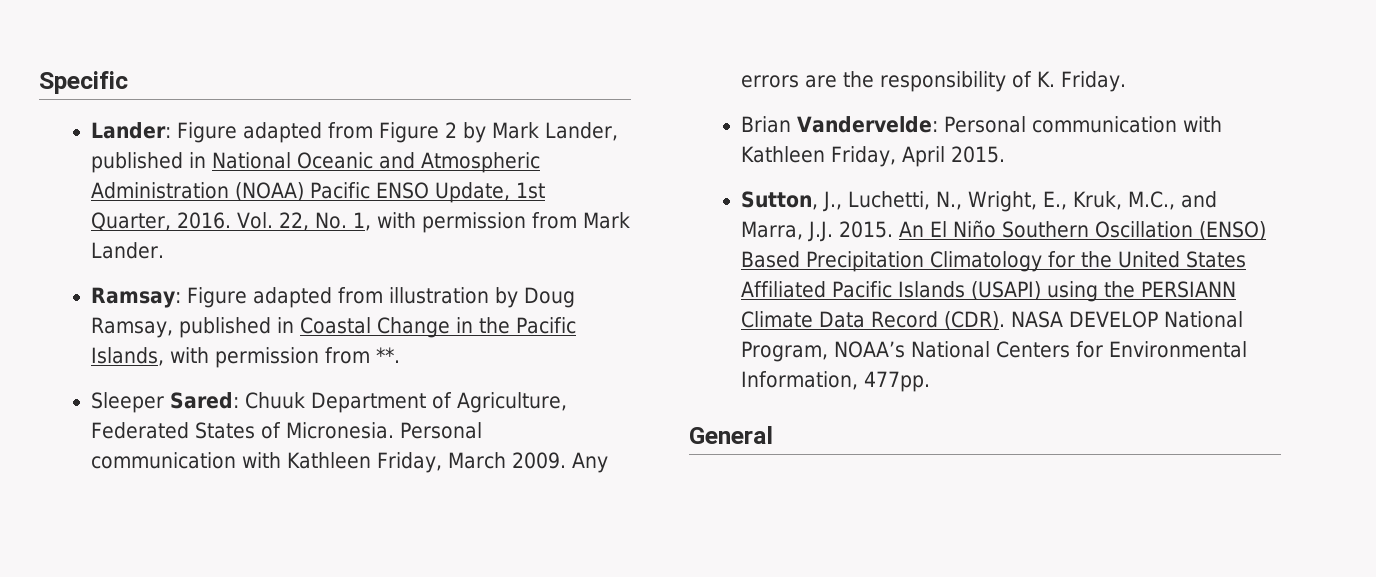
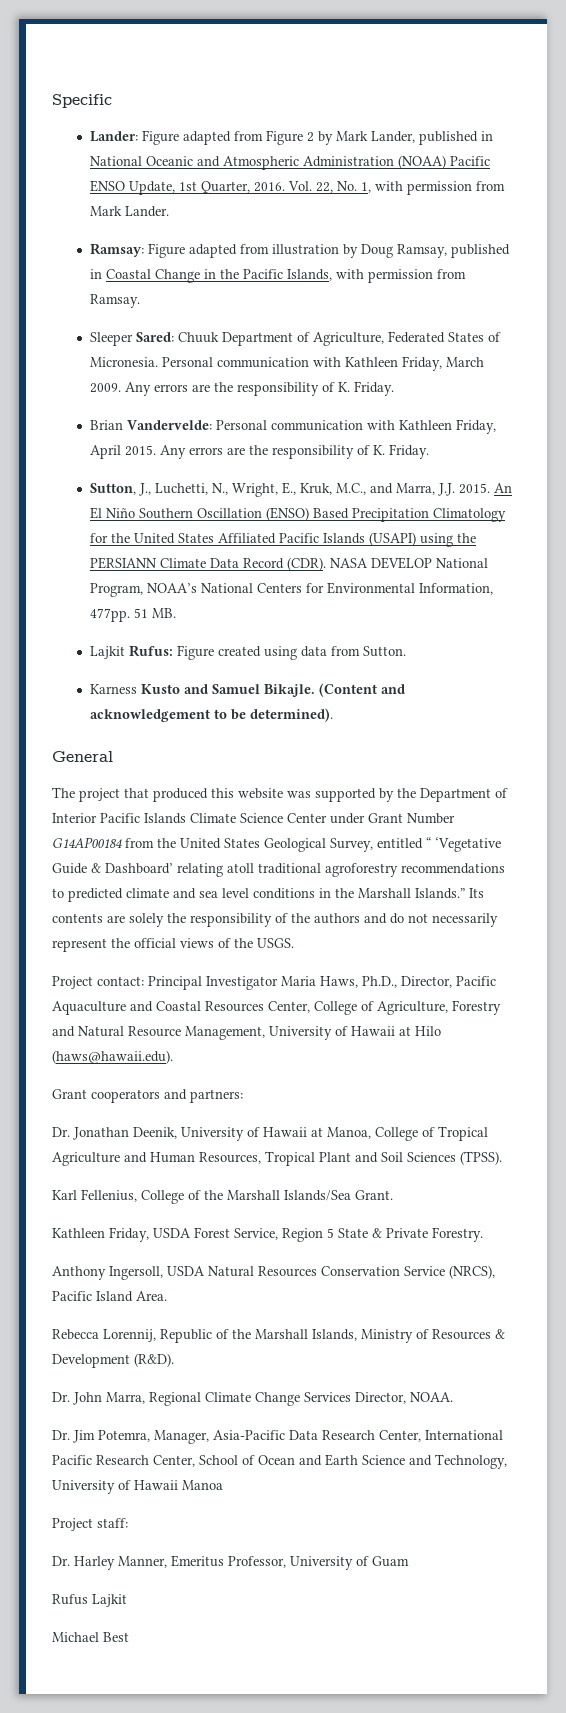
- Ramsay: Figure adapted from illustration by Doug Ramsay, published in Coastal Change in the Pacific Islands, with permission from **.
+ Ramsay: Figure adapted from illustration by Doug Ramsay, published in Coastal Change in the Pacific Islands, with permission from Ramsay.
- Brian Vandervelde: Personal communication with Kathleen Friday, April 2015.
+ Brian Vandervelde: Personal communication with Kathleen Friday, April 2015. Any errors are the responsibility of K. Friday.
- NASA DEVELOP National Program, NOAA’s National Centers for Environmental Information, 477pp.
+ NASA DEVELOP National Program, NOAA’s National Centers for Environmental Information, 477pp. 51 MB.
+ Lajkit Rufus: Figure created using data from Sutton.
+ Karness Kusto and Samuel Bikajle. (Content and acknowledgement to be determined).
  General
+ The project that produced this website was supported by the Department of Interior Pacific Islands Climate Science Center under Grant Number G14AP00184 from the United States Geological Survey, entitled “ ‘Vegetative Guide & Dashboard’ relating atoll traditional agroforestry recommendations to predicted climate and sea level conditions in the Marshall Islands.” Its contents are solely the responsibility of the authors and do not necessarily represent the official views of the USGS.
+ Project contact: Principal Investigator Maria Haws, Ph.D., Director, Pacific Aquaculture and Coastal Resources Center, College of Agriculture, Forestry and Natural Resource Management, University of Hawaii at Hilo (haws@hawaii.edu).
+ Grant cooperators and partners:
+ Dr. Jonathan Deenik, University of Hawaii at Manoa, College of Tropical Agriculture and Human Resources, Tropical Plant and Soil Sciences (TPSS).
+ Karl Fellenius, College of the Marshall Islands/Sea Grant.
+ Kathleen Friday, USDA Forest Service, Region 5 State & Private Forestry.
+ Anthony Ingersoll, USDA Natural Resources Conservation Service (NRCS), Pacific Island Area.
+ Rebecca Lorennij, Republic of the Marshall Islands, Ministry of Resources & Development (R&D).
+ Dr. John Marra, Regional Climate Change Services Director, NOAA.
+ Dr. Jim Potemra, Manager, Asia-Pacific Data Research Center, International Pacific Research Center, School of Ocean and Earth Science and Technology, University of Hawaii Manoa
+ Project staff:
+ Dr. Harley Manner, Emeritus Professor, University of Guam
+ Rufus Lajkit
+ Michael Best

